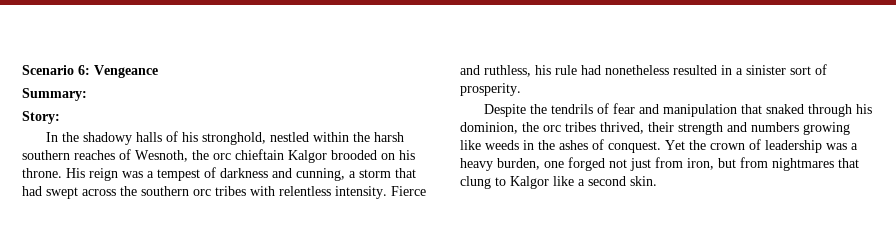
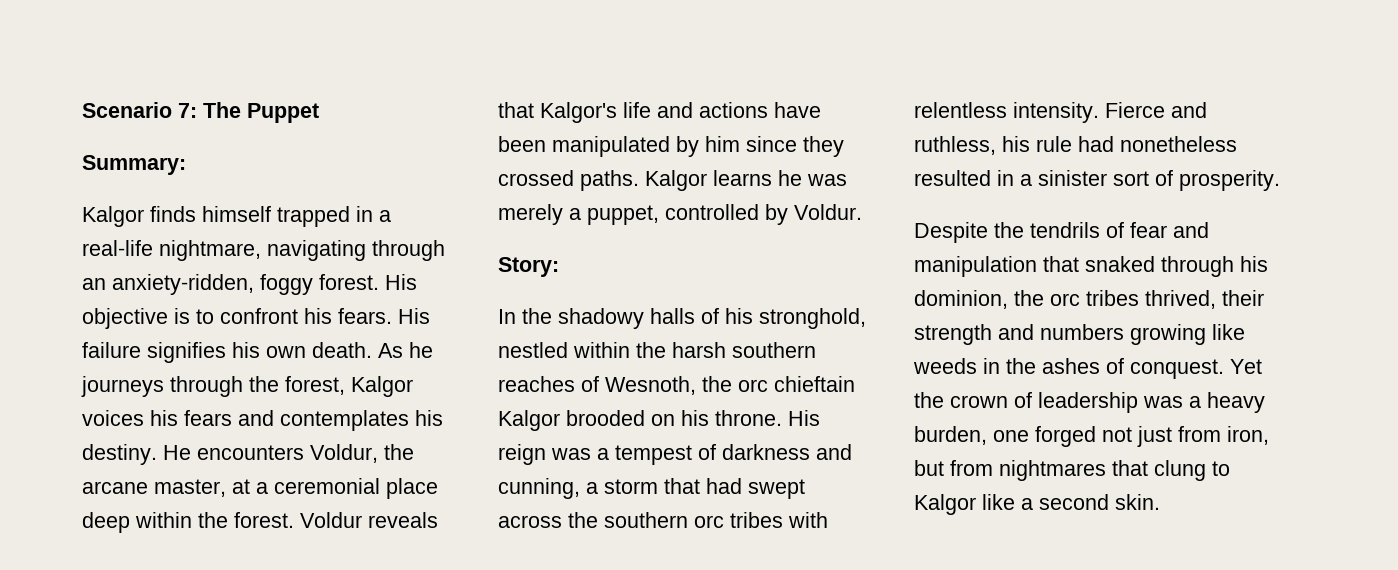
- Scenario 6: Vengeance
+ Scenario 7: The Puppet
  Summary:
+ Kalgor finds himself trapped in a real-life nightmare, navigating through an anxiety-ridden, foggy forest. His objective is to confront his fears. His failure signifies his own death. As he journeys through the forest, Kalgor voices his fears and contemplates his destiny. He encounters Voldur, the arcane master, at a ceremonial place deep within the forest. Voldur reveals that Kalgor's life and actions have been manipulated by him since they crossed paths. Kalgor learns he was merely a puppet, controlled by Voldur.

